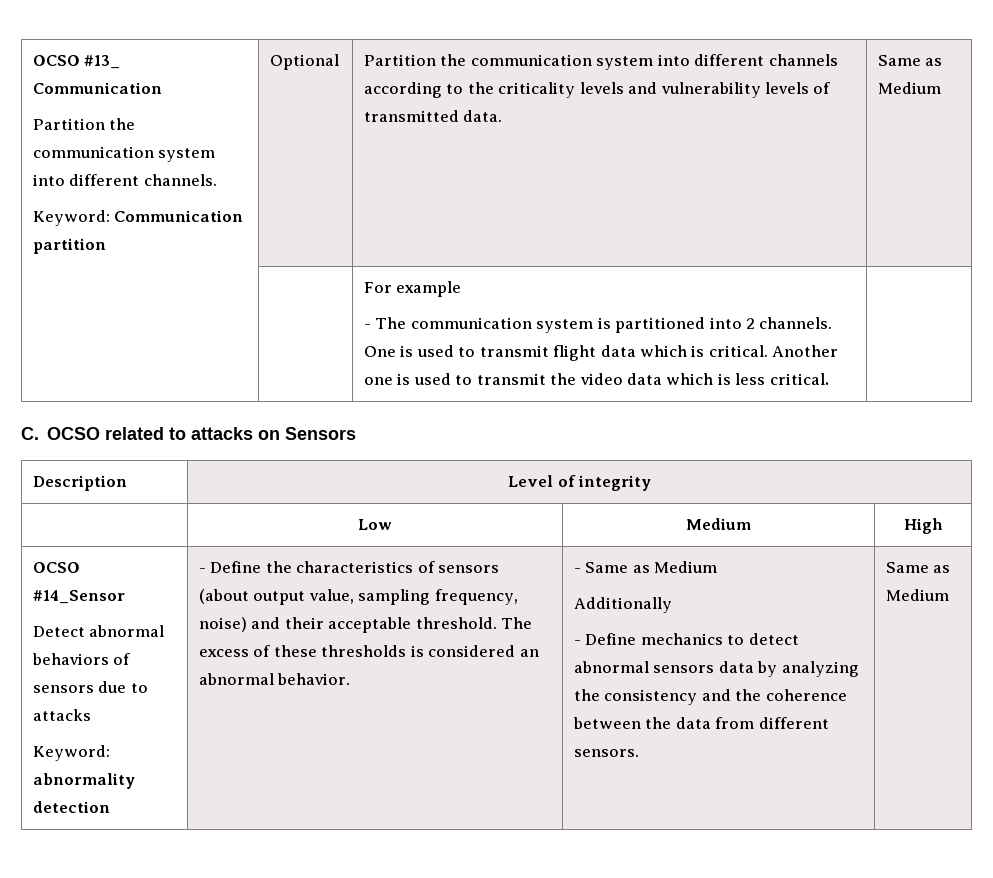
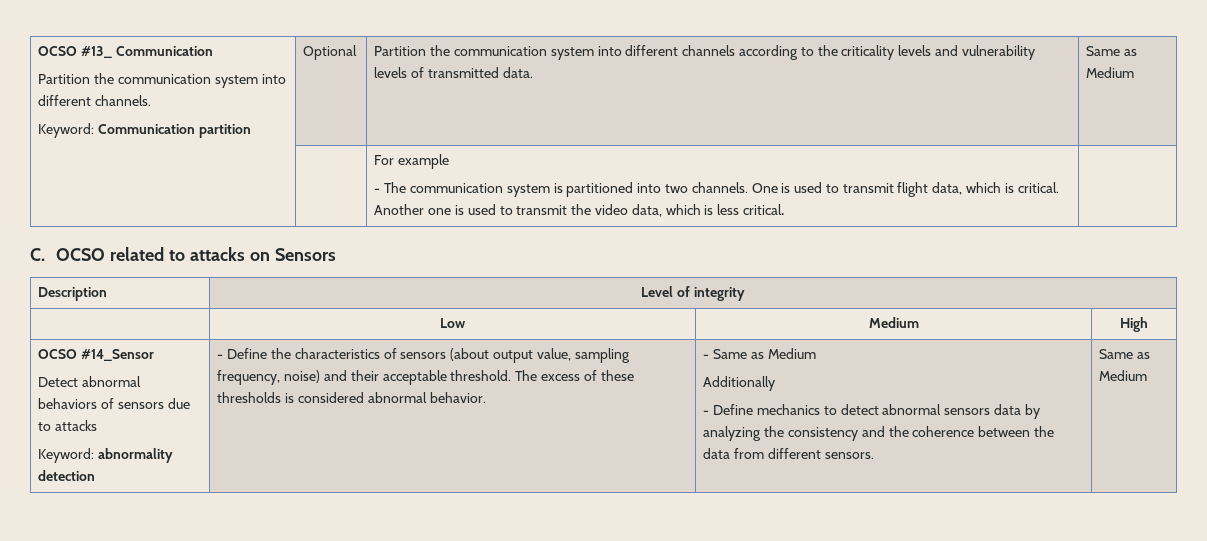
  | | For example
- - The communication system is partitioned into 2 channels. One is used to transmit flight data which is critical. Another one is used to transmit the video data which is less critical. |
+ - The communication system is partitioned into two channels. One is used to transmit flight data, which is critical. Another one is used to transmit the video data, which is less critical. |
- The excess of these thresholds is considered an abnormal behavior.
+ The excess of these thresholds is considered abnormal behavior.

